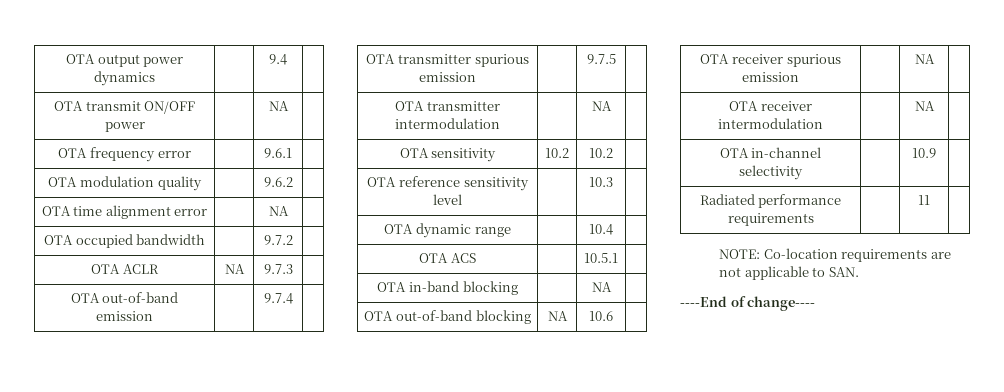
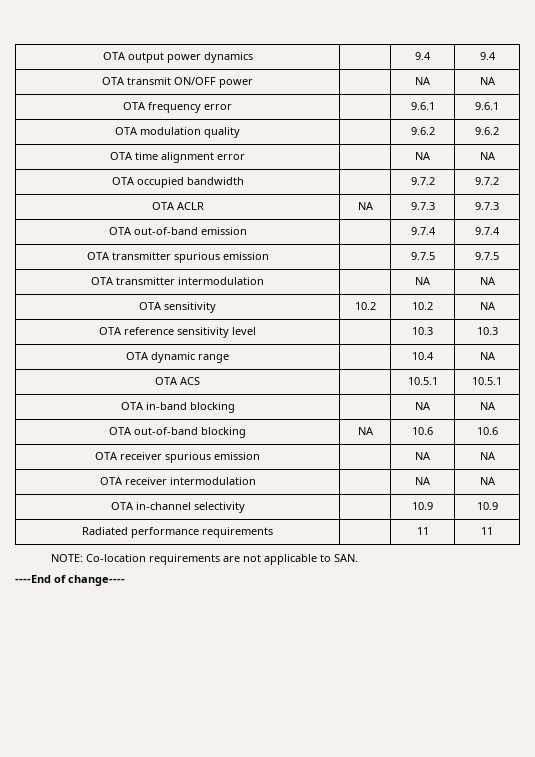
- OTA output power dynamics | | 9.4 |
+ OTA output power dynamics | | 9.4 | 9.4
- OTA transmit ON/OFF power | | NA |
+ OTA transmit ON/OFF power | | NA | NA
- OTA frequency error | | 9.6.1 |
+ OTA frequency error | | 9.6.1 | 9.6.1
- OTA modulation quality | | 9.6.2 |
+ OTA modulation quality | | 9.6.2 | 9.6.2
- OTA time alignment error | | NA |
+ OTA time alignment error | | NA | NA
- OTA occupied bandwidth | | 9.7.2 |
+ OTA occupied bandwidth | | 9.7.2 | 9.7.2
- OTA ACLR | NA | 9.7.3 |
+ OTA ACLR | NA | 9.7.3 | 9.7.3
- OTA out-of-band emission | | 9.7.4 |
+ OTA out-of-band emission | | 9.7.4 | 9.7.4
- OTA transmitter spurious emission | | 9.7.5 |
+ OTA transmitter spurious emission | | 9.7.5 | 9.7.5
- OTA transmitter intermodulation | | NA |
+ OTA transmitter intermodulation | | NA | NA
- OTA sensitivity | 10.2 | 10.2 |
+ OTA sensitivity | 10.2 | 10.2 | NA
- OTA reference sensitivity level | | 10.3 |
+ OTA reference sensitivity level | | 10.3 | 10.3
- OTA dynamic range | | 10.4 |
+ OTA dynamic range | | 10.4 | NA
- OTA ACS | | 10.5.1 |
+ OTA ACS | | 10.5.1 | 10.5.1
- OTA in-band blocking | | NA |
+ OTA in-band blocking | | NA | NA
- OTA out-of-band blocking | NA | 10.6 |
+ OTA out-of-band blocking | NA | 10.6 | 10.6
- OTA receiver spurious emission | | NA |
+ OTA receiver spurious emission | | NA | NA
- OTA receiver intermodulation | | NA |
+ OTA receiver intermodulation | | NA | NA
- OTA in-channel selectivity | | 10.9 |
+ OTA in-channel selectivity | | 10.9 | 10.9
- Radiated performance requirements | | 11 |
+ Radiated performance requirements | | 11 | 11

